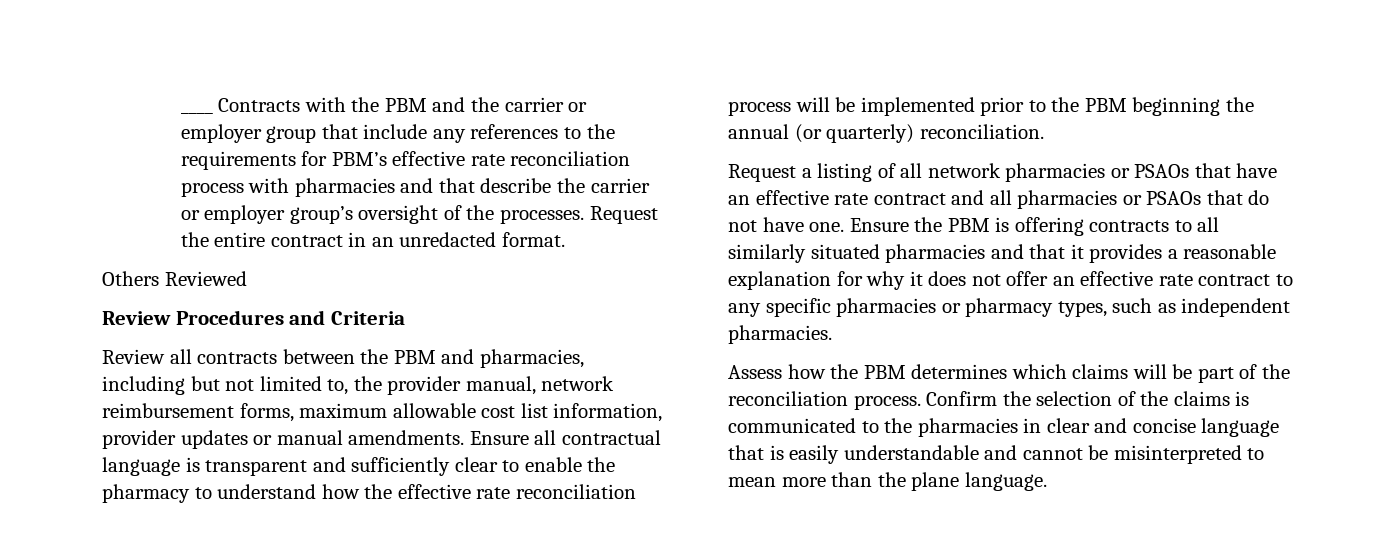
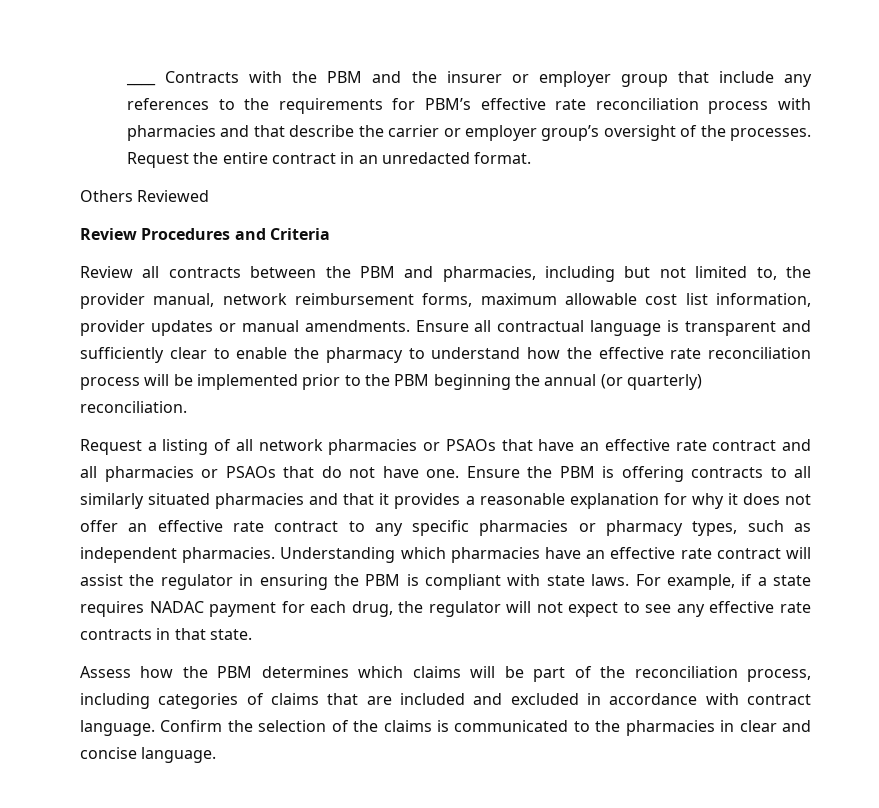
- ____ Contracts with the PBM and the carrier or employer group that include any references to the requirements for PBM’s effective rate reconciliation process with pharmacies and that describe the carrier or employer group’s oversight of the processes.
+ ____ Contracts with the PBM and the insurer or employer group that include any references to the requirements for PBM’s effective rate reconciliation process with pharmacies and that describe the carrier or employer group’s oversight of the processes.
+ Understanding which pharmacies have an effective rate contract will assist the regulator in ensuring the PBM is compliant with state laws. For example, if a state requires NADAC payment for each drug, the regulator will not expect to see any effective rate contracts in that state.
- Assess how the PBM determines which claims will be part of the reconciliation process.
+ Assess how the PBM determines which claims will be part of the reconciliation process, including categories of claims that are included and excluded in accordance with contract language.
- Confirm the selection of the claims is communicated to the pharmacies in clear and concise language that is easily understandable and cannot be misinterpreted to mean more than the plane language.
+ Confirm the selection of the claims is communicated to the pharmacies in clear and concise language.

